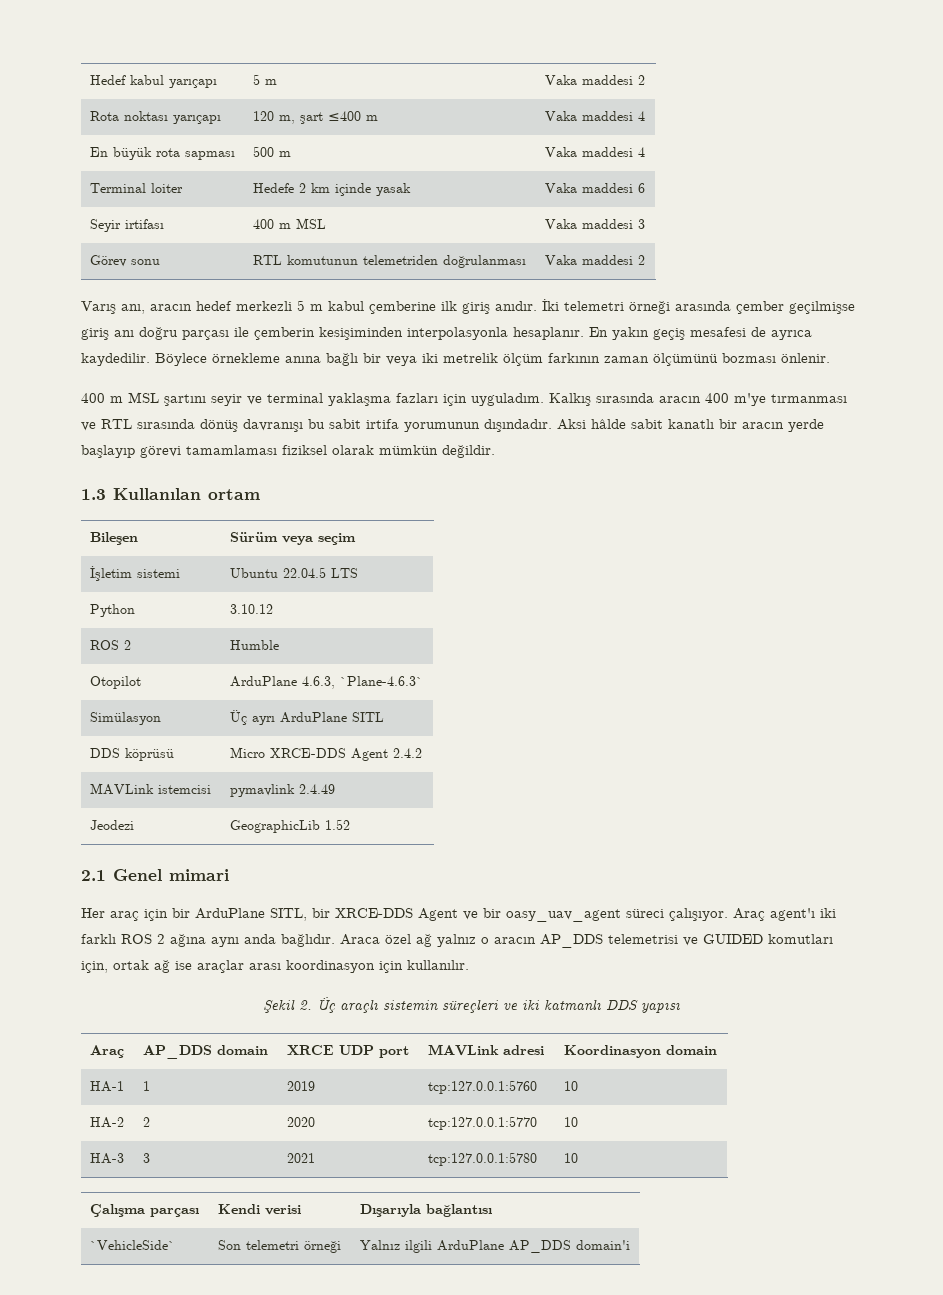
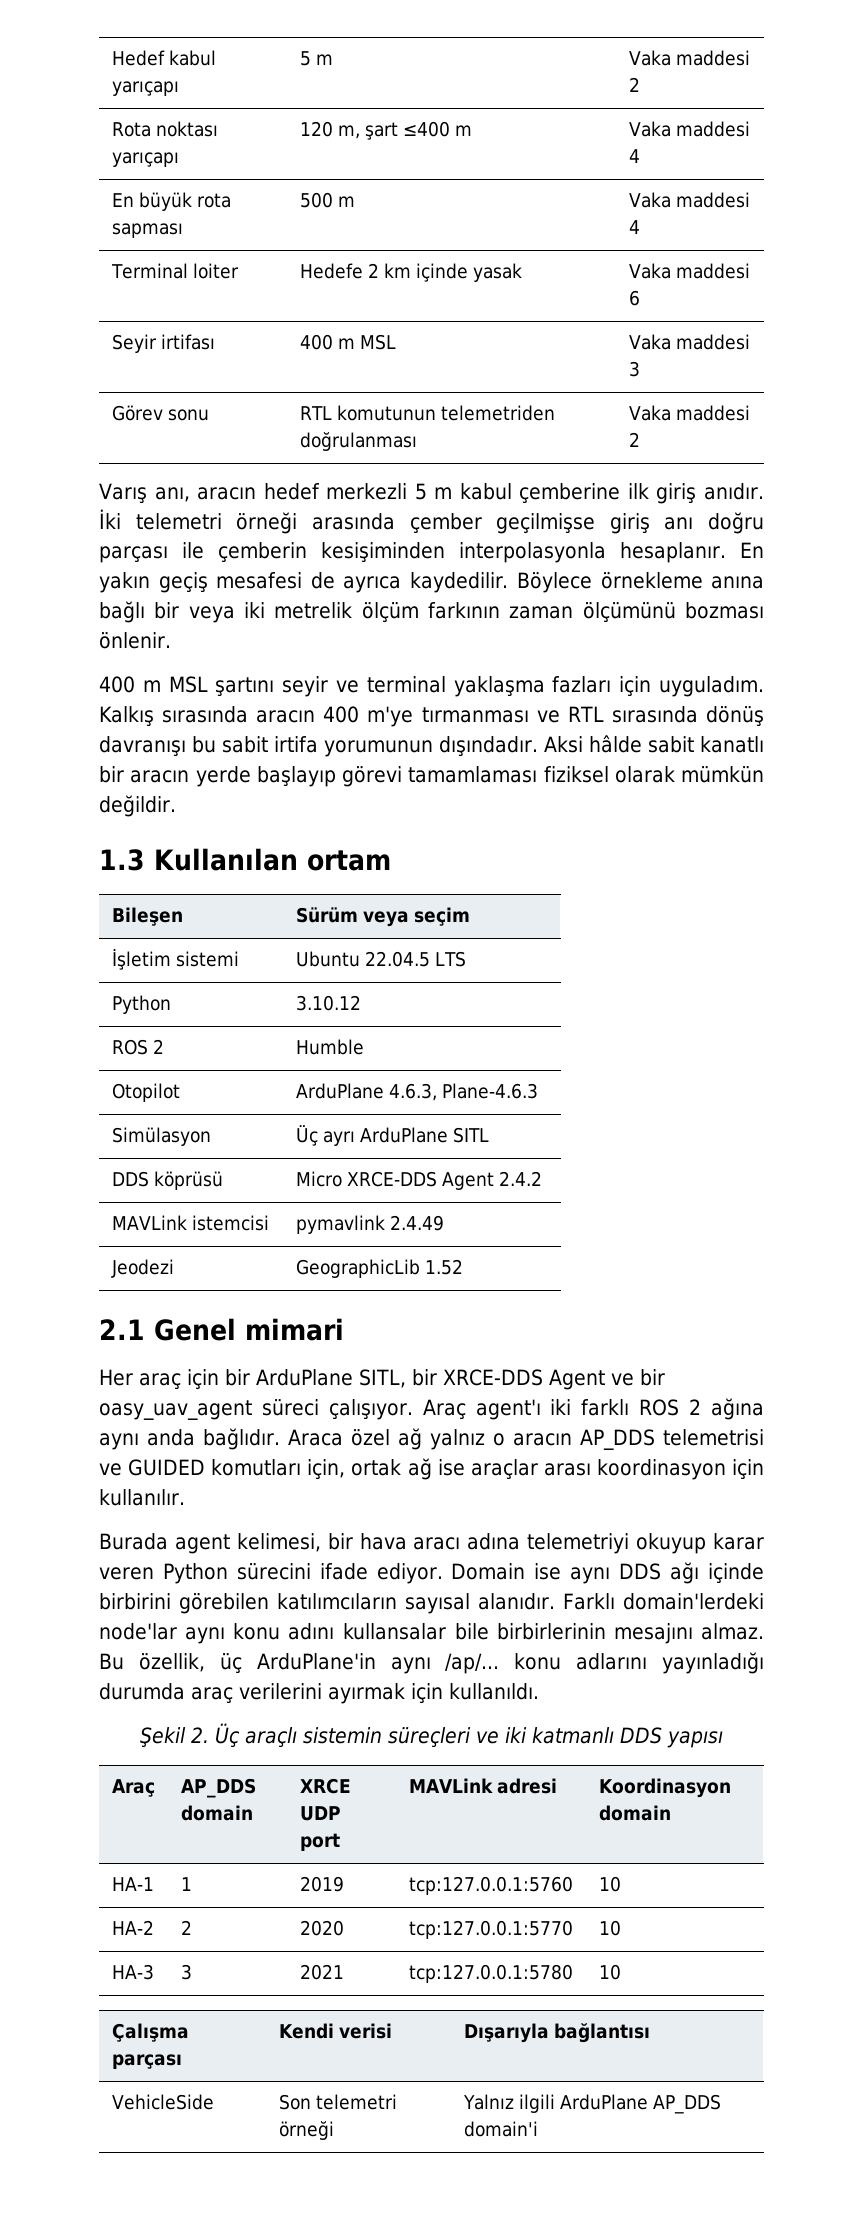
- Otopilot | ArduPlane 4.6.3, `Plane-4.6.3`
+ Otopilot | ArduPlane 4.6.3, Plane-4.6.3
+ Burada agent kelimesi, bir hava aracı adına telemetriyi okuyup karar veren Python sürecini ifade ediyor. Domain ise aynı DDS ağı içinde birbirini görebilen katılımcıların sayısal alanıdır. Farklı domain'lerdeki node'lar aynı konu adını kullansalar bile birbirlerinin mesajını almaz. Bu özellik, üç ArduPlane'in aynı /ap/... konu adlarını yayınladığı durumda araç verilerini ayırmak için kullanıldı.
- `VehicleSide` | Son telemetri örneği | Yalnız ilgili ArduPlane AP_DDS domain'i
+ VehicleSide | Son telemetri örneği | Yalnız ilgili ArduPlane AP_DDS domain'i

